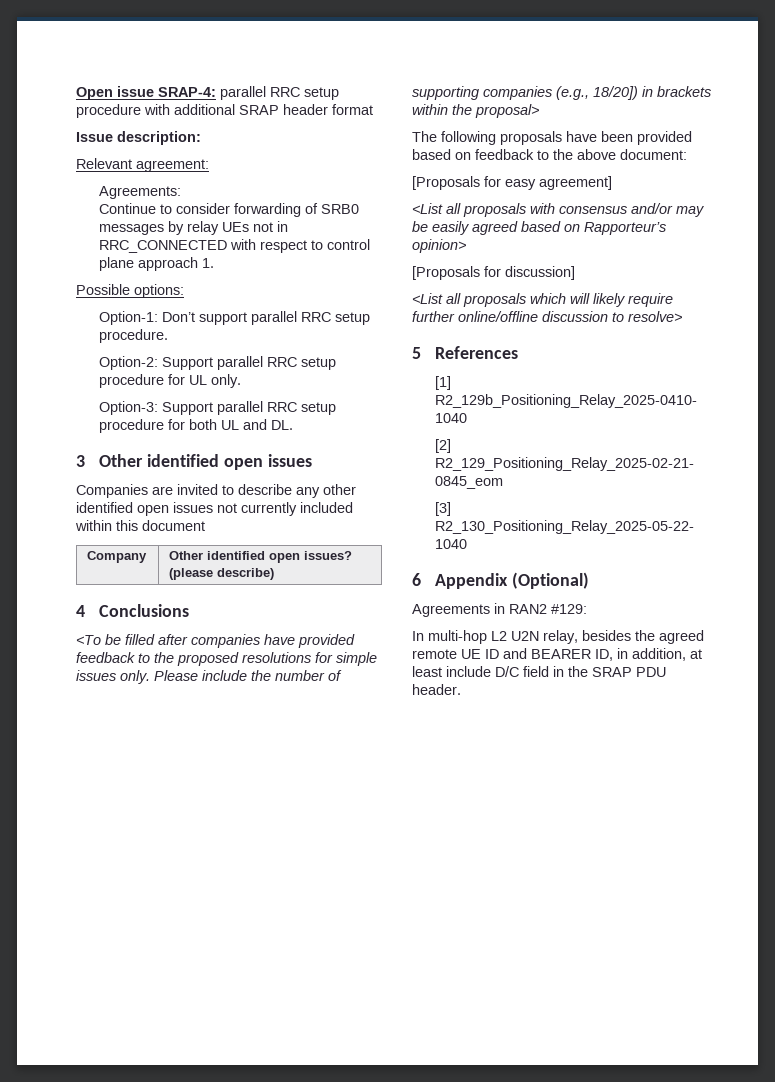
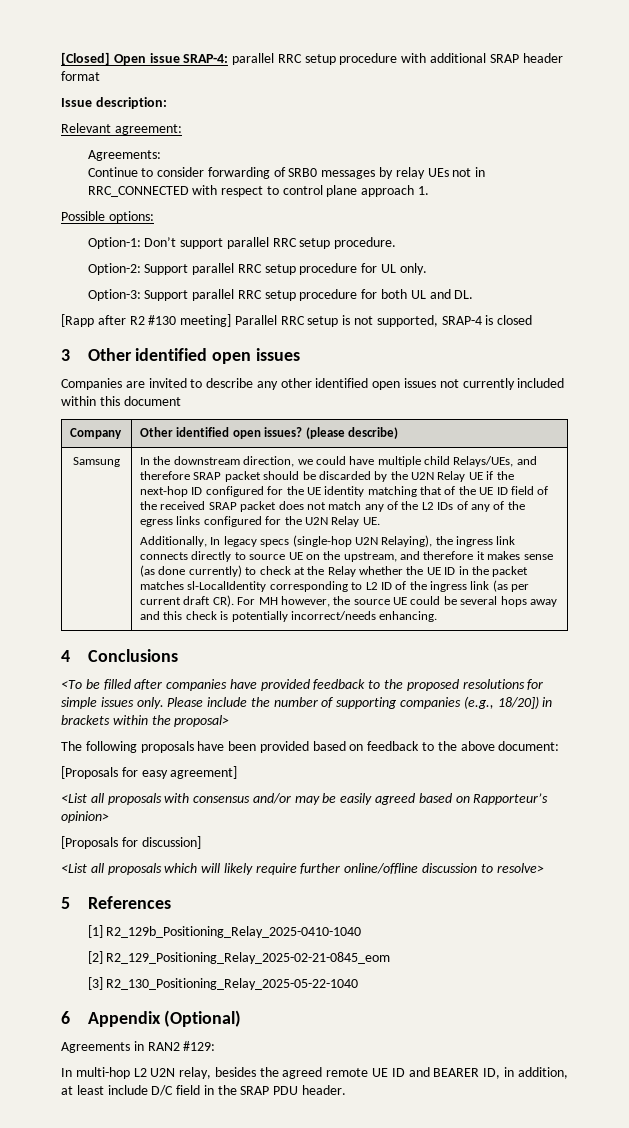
- Open issue SRAP-4: parallel RRC setup procedure with additional SRAP header format
+ [Closed] Open issue SRAP-4: parallel RRC setup procedure with additional SRAP header format
+ [Rapp after R2 #130 meeting] Parallel RRC setup is not supported, SRAP-4 is closed
+ Samsung | In the downstream direction, we could have multiple child Relays/UEs, and therefore SRAP packet should be discarded by the U2N Relay UE if the next-hop ID configured for the UE identity matching that of the UE ID field of the received SRAP packet does not match any of the L2 IDs of any of the egress links configured for the U2N Relay UE.
+ Additionally, In legacy specs (single-hop U2N Relaying), the ingress link connects directly to source UE on the upstream, and therefore it makes sense (as done currently) to check at the Relay whether the UE ID in the packet matches sl-LocalIdentity corresponding to L2 ID of the ingress link (as per current draft CR). For MH however, the source UE could be several hops away and this check is potentially incorrect/needs enhancing.

